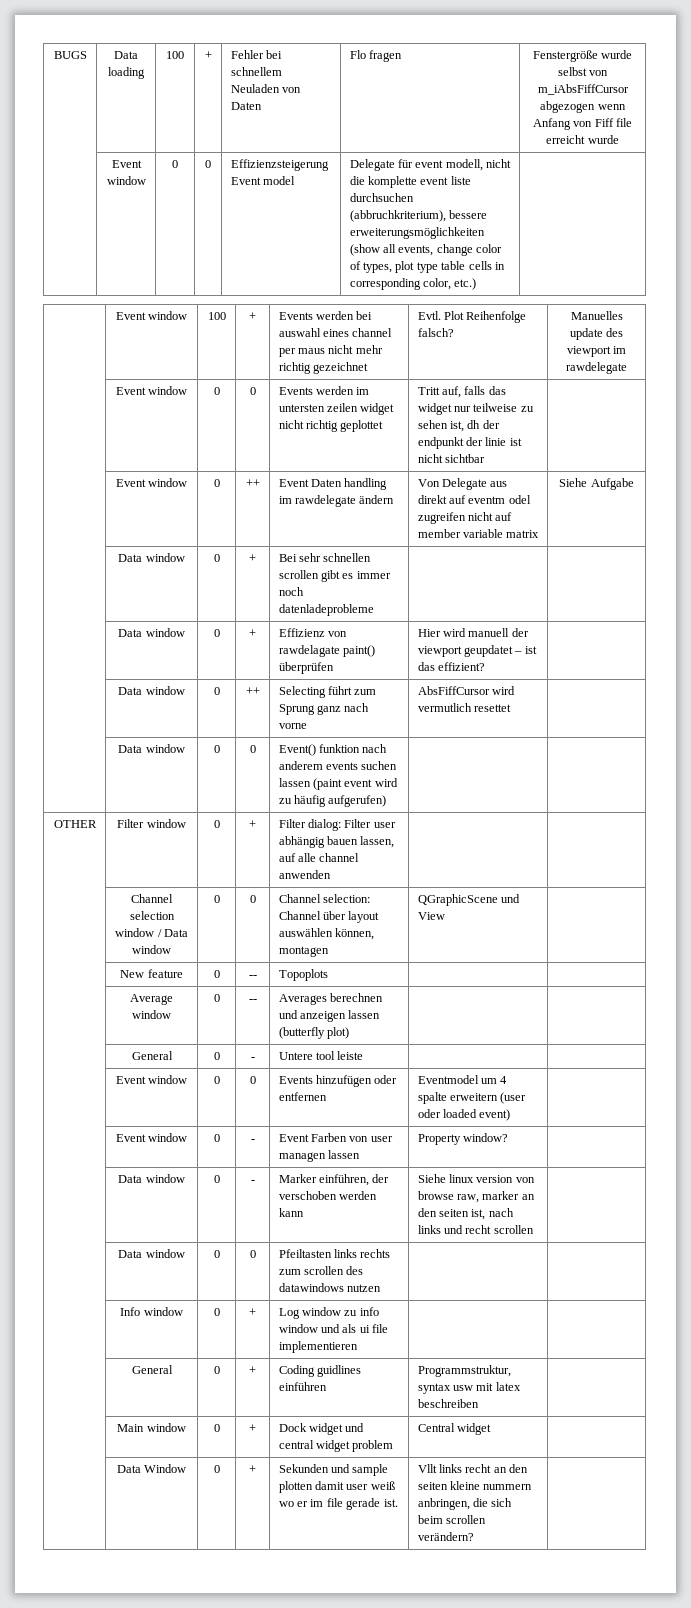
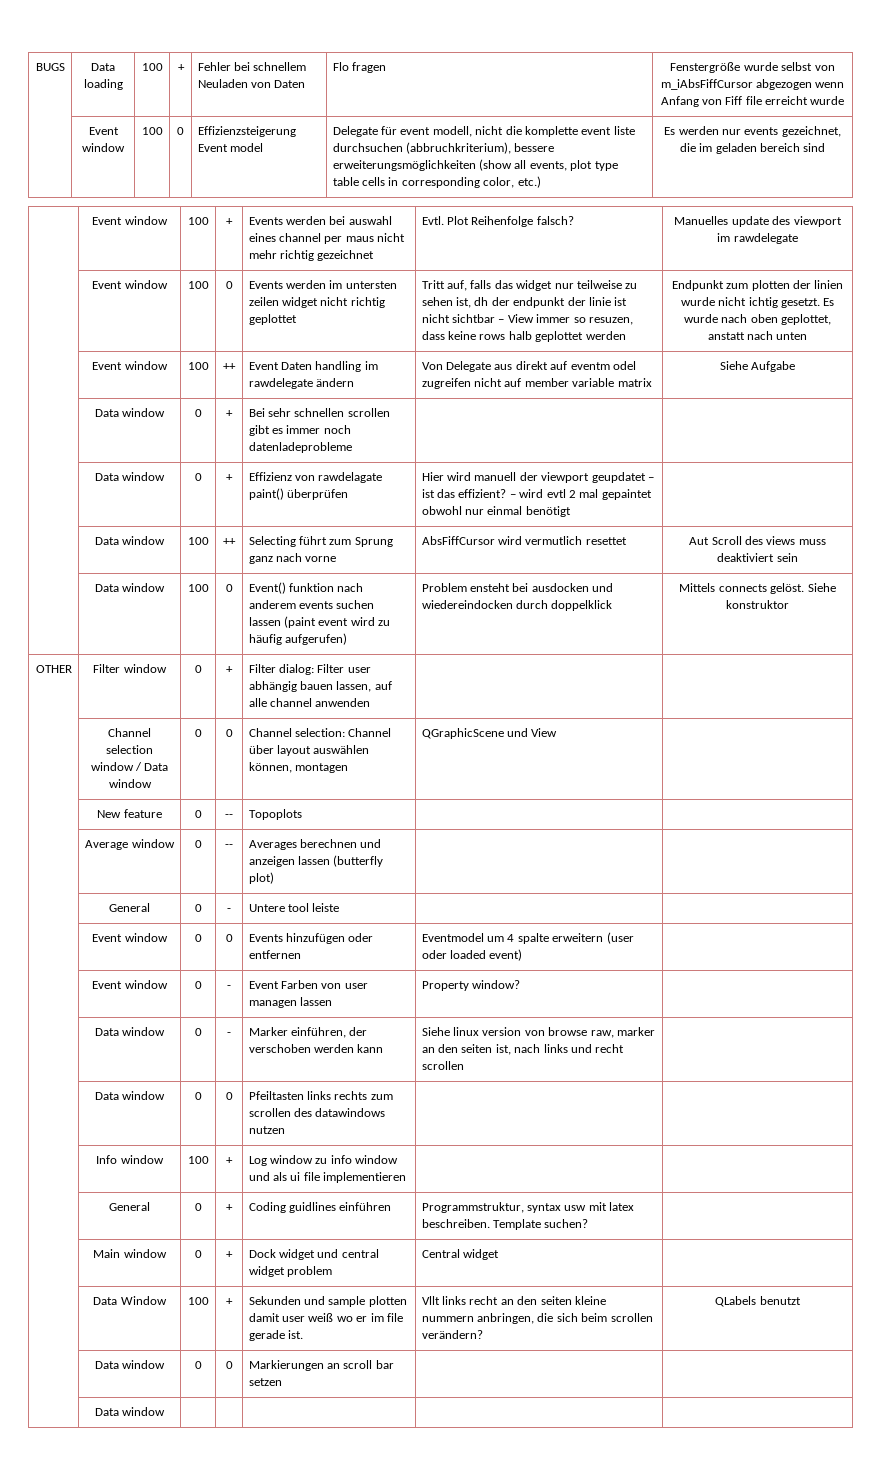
  BUGS | Data loading | 100 | + | Fehler bei schnellem Neuladen von Daten | Flo fragen | Fenstergröße wurde selbst von m_iAbsFiffCursor abgezogen wenn Anfang von Fiff file erreicht wurde
- | Event window | 0
+ | Event window | 100
- Delegate für event modell, nicht die komplette event liste durchsuchen (abbruchkriterium), bessere erweiterungsmöglichkeiten (show all events, change color of types, plot type table cells in corresponding color, etc.)
+ Delegate für event modell, nicht die komplette event liste durchsuchen (abbruchkriterium), bessere erweiterungsmöglichkeiten (show all events, plot type table cells in corresponding color, etc.)
+ Es werden nur events gezeichnet, die im geladen bereich sind
  | Event window | 100 | + | Events werden bei auswahl eines channel per maus nicht mehr richtig gezeichnet | Evtl. Plot Reihenfolge falsch? | Manuelles update des viewport im rawdelegate
- | Event window | 0
+ | Event window | 100
- Tritt auf, falls das widget nur teilweise zu sehen ist, dh der endpunkt der linie ist nicht sichtbar |
- | Event window | 0 | ++ | Event Daten handling im rawdelegate ändern | Von Delegate aus direkt auf eventm odel zugreifen nicht auf member variable matrix | Siehe Aufgabe
+ Tritt auf, falls das widget nur teilweise zu sehen ist, dh der endpunkt der linie ist nicht sichtbar – View immer so resuzen, dass keine rows halb geplottet werden | Endpunkt zum plotten der linien wurde nicht ichtig gesetzt. Es wurde nach oben geplottet, anstatt nach unten
+ | Event window | 100 | ++ | Event Daten handling im rawdelegate ändern | Von Delegate aus direkt auf eventm odel zugreifen nicht auf member variable matrix | Siehe Aufgabe
- | Data window | 0 | + | Effizienz von rawdelagate paint() überprüfen | Hier wird manuell der viewport geupdatet – ist das effizient? |
- | Data window | 0 | ++ | Selecting führt zum Sprung ganz nach vorne | AbsFiffCursor wird vermutlich resettet |
- | Data window | 0 | 0 | Event() funktion nach anderem events suchen lassen (paint event wird zu häufig aufgerufen) | |
+ | Data window | 0 | + | Effizienz von rawdelagate paint() überprüfen | Hier wird manuell der viewport geupdatet – ist das effizient? – wird evtl 2 mal gepaintet obwohl nur einmal benötigt |
+ | Data window | 100 | ++ | Selecting führt zum Sprung ganz nach vorne | AbsFiffCursor wird vermutlich resettet | Aut Scroll des views muss deaktiviert sein
+ | Data window | 100 | 0 | Event() funktion nach anderem events suchen lassen (paint event wird zu häufig aufgerufen) | Problem ensteht bei ausdocken und wiedereindocken durch doppelklick | Mittels connects gelöst. Siehe konstruktor
- | Info window | 0 | + | Log window zu info window und als ui file implementieren | |
+ | Info window | 100 | + | Log window zu info window und als ui file implementieren | |
- | General | 0 | + | Coding guidlines einführen | Programmstruktur, syntax usw mit latex beschreiben |
+ | General | 0 | + | Coding guidlines einführen | Programmstruktur, syntax usw mit latex beschreiben. Template suchen? |
- | Data Window | 0 | + | Sekunden und sample plotten damit user weiß wo er im file gerade ist. | Vllt links recht an den seiten kleine nummern anbringen, die sich beim scrollen verändern? |
+ | Data Window | 100 | + | Sekunden und sample plotten damit user weiß wo er im file gerade ist. | Vllt links recht an den seiten kleine nummern anbringen, die sich beim scrollen verändern? | QLabels benutzt
+ | Data window | 0 | 0 | Markierungen an scroll bar setzen | |
+ | Data window | | | | |

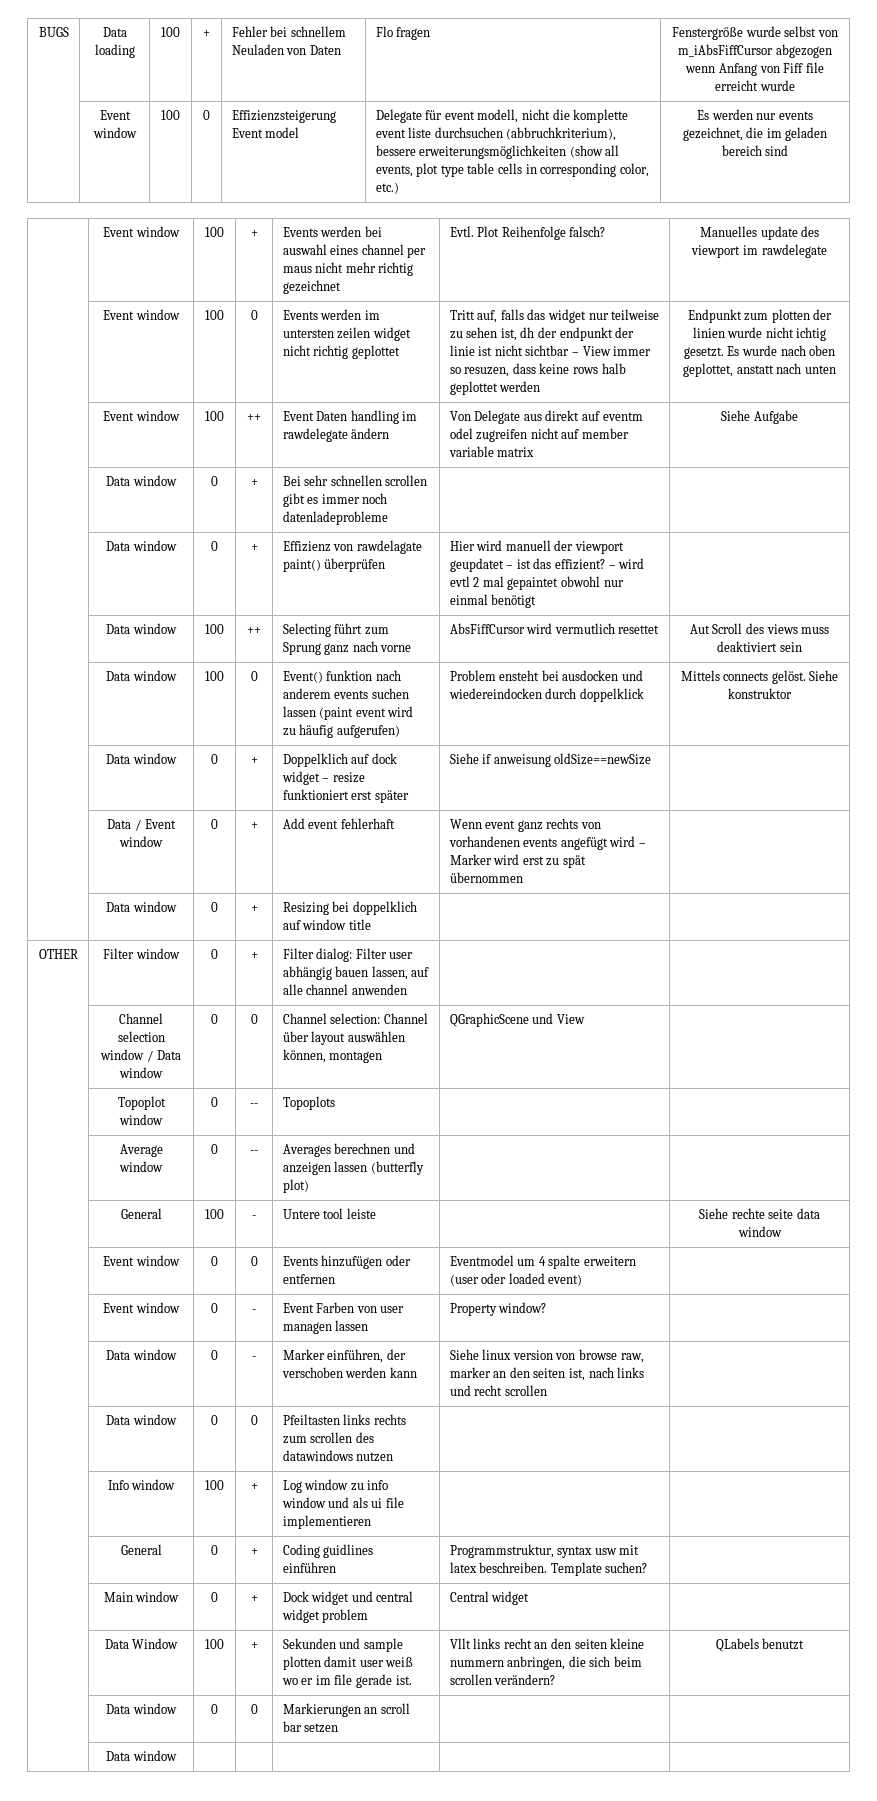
+ | Data window | 0 | + | Doppelklich auf dock widget – resize funktioniert erst später | Siehe if anweisung oldSize==newSize |
+ | Data / Event window | 0 | + | Add event fehlerhaft | Wenn event ganz rechts von vorhandenen events angefügt wird – Marker wird erst zu spät übernommen |
+ | Data window | 0 | + | Resizing bei doppelklich auf window title | |
- | New feature | 0 | -- | Topoplots | |
+ | Topoplot window | 0 | -- | Topoplots | |
- | General | 0 | - | Untere tool leiste | |
+ | General | 100 | - | Untere tool leiste | | Siehe rechte seite data window

